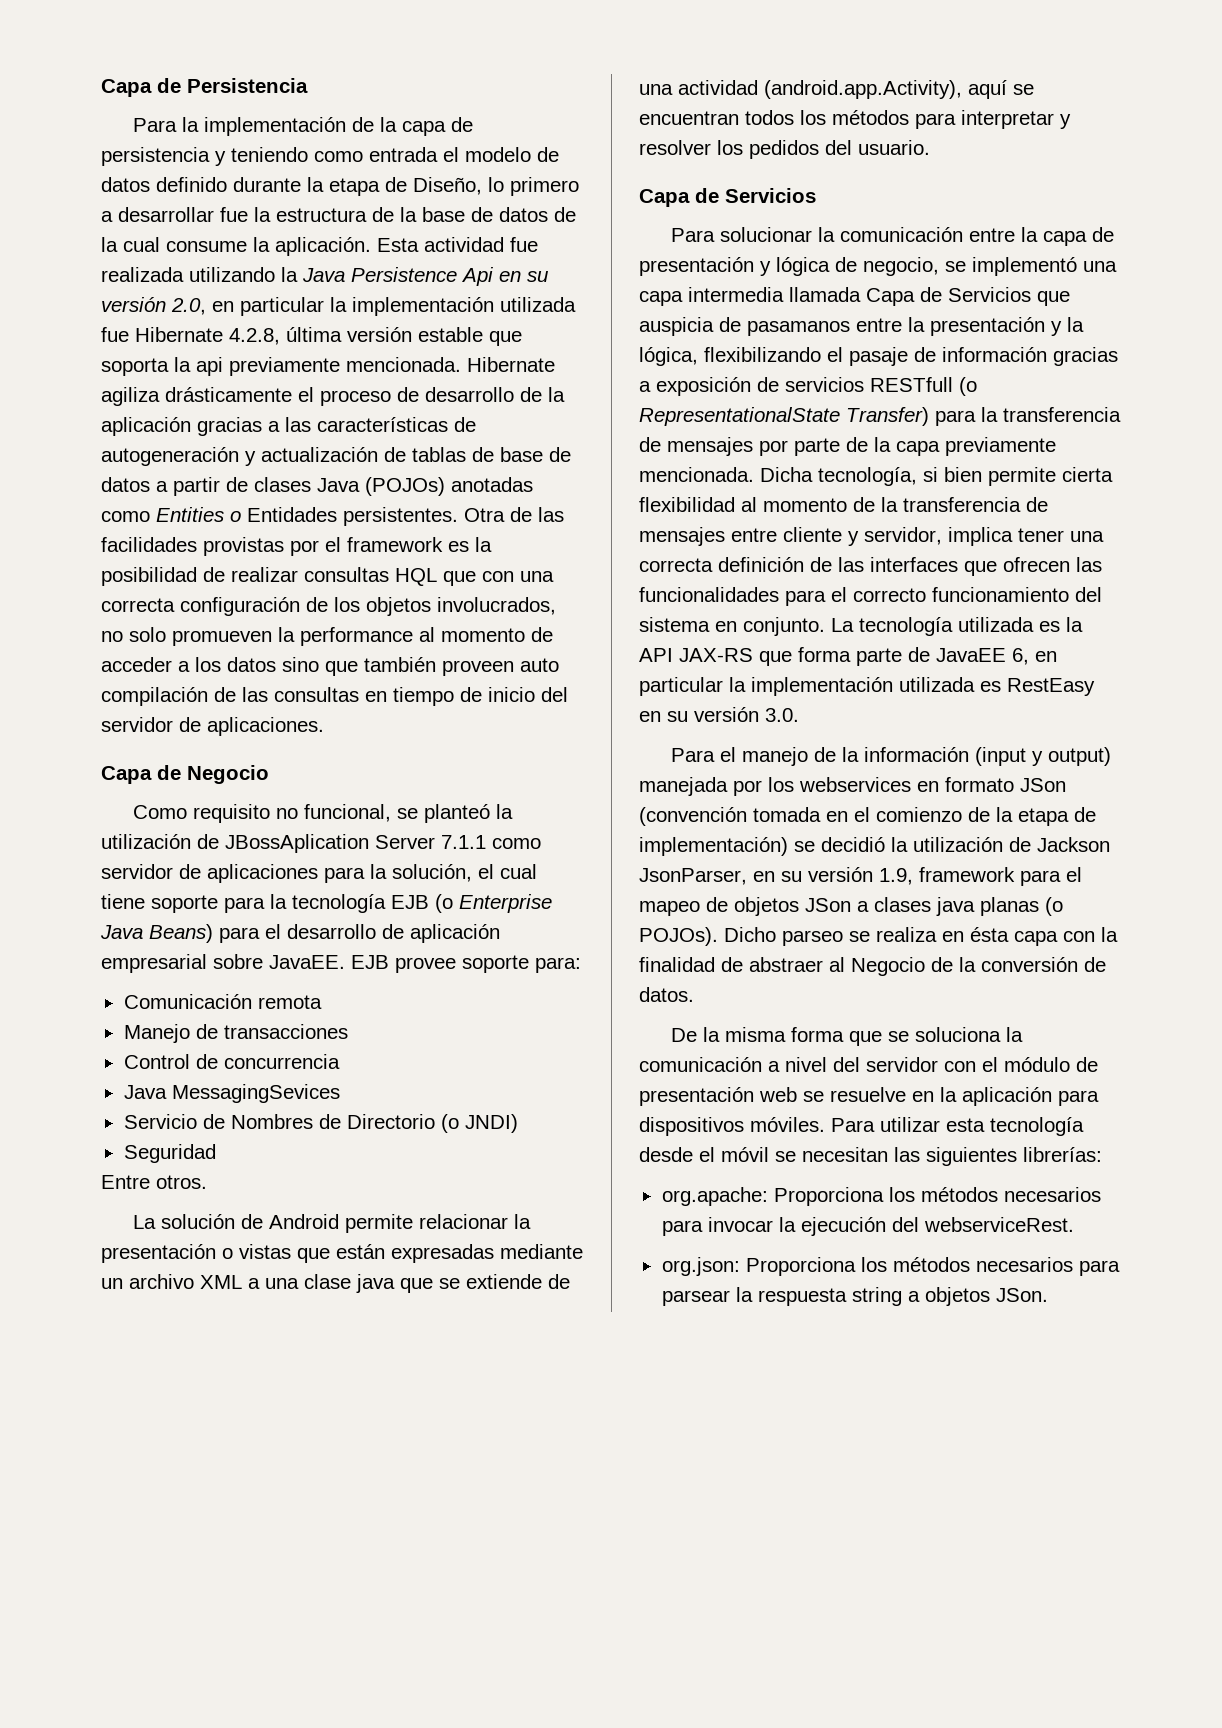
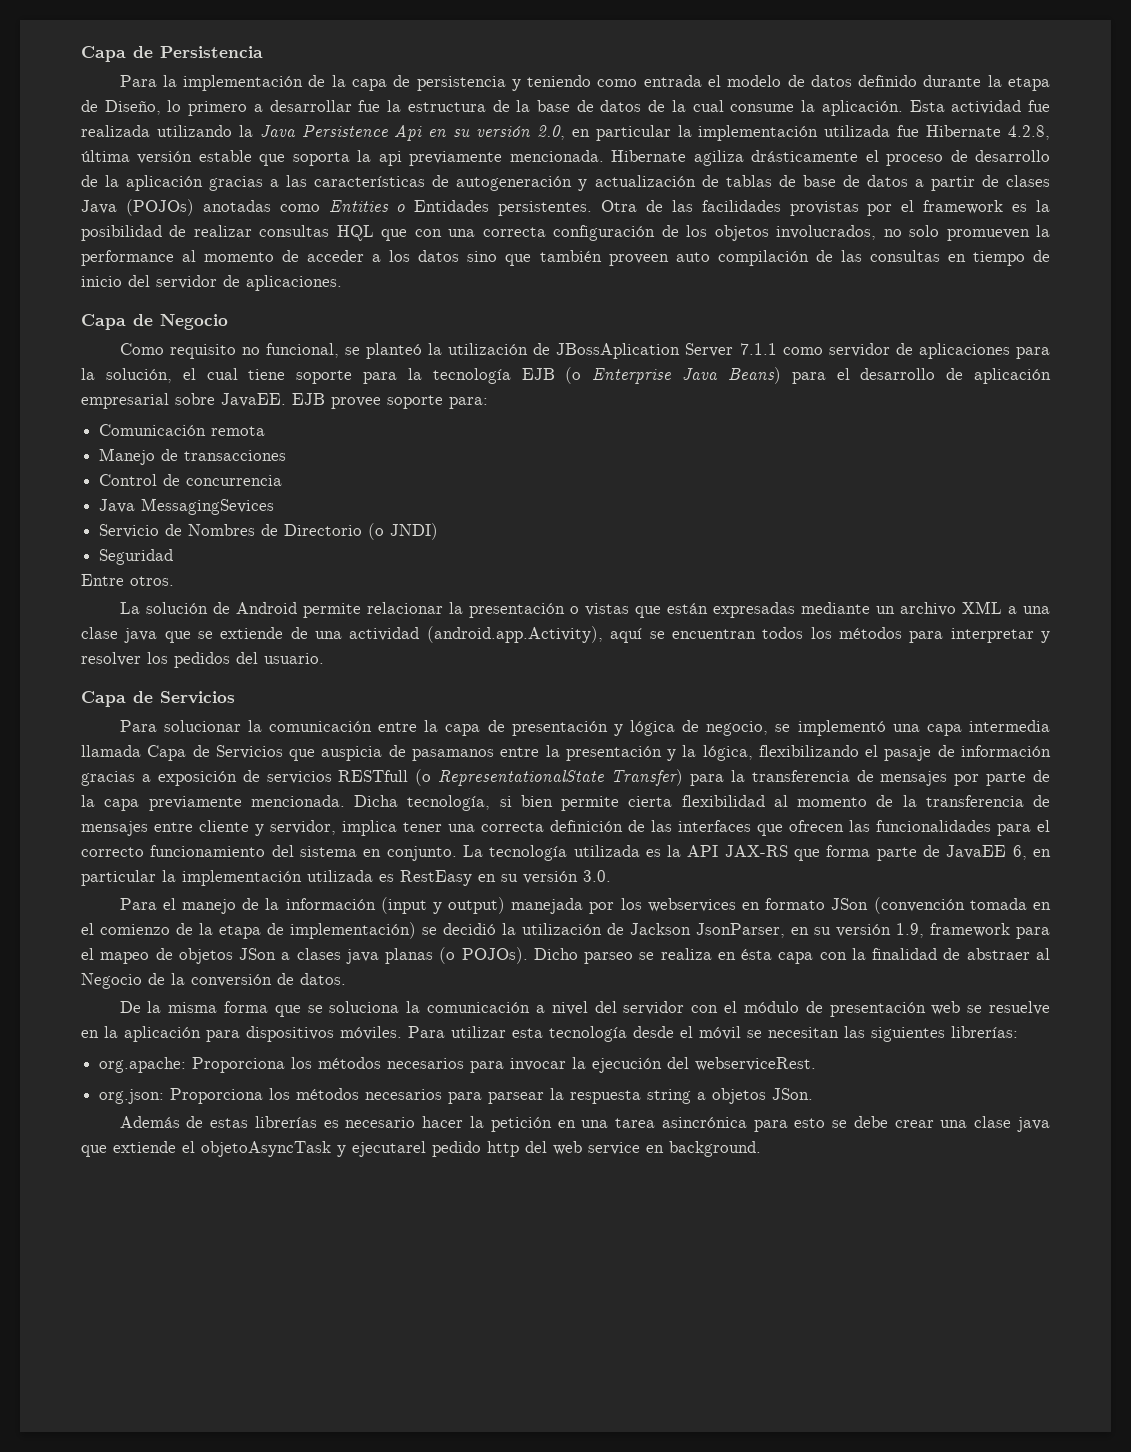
+ Además de estas librerías es necesario hacer la petición en una tarea asincrónica para esto se debe crear una clase java que extiende el objetoAsyncTask y ejecutarel pedido http del web service en background.

